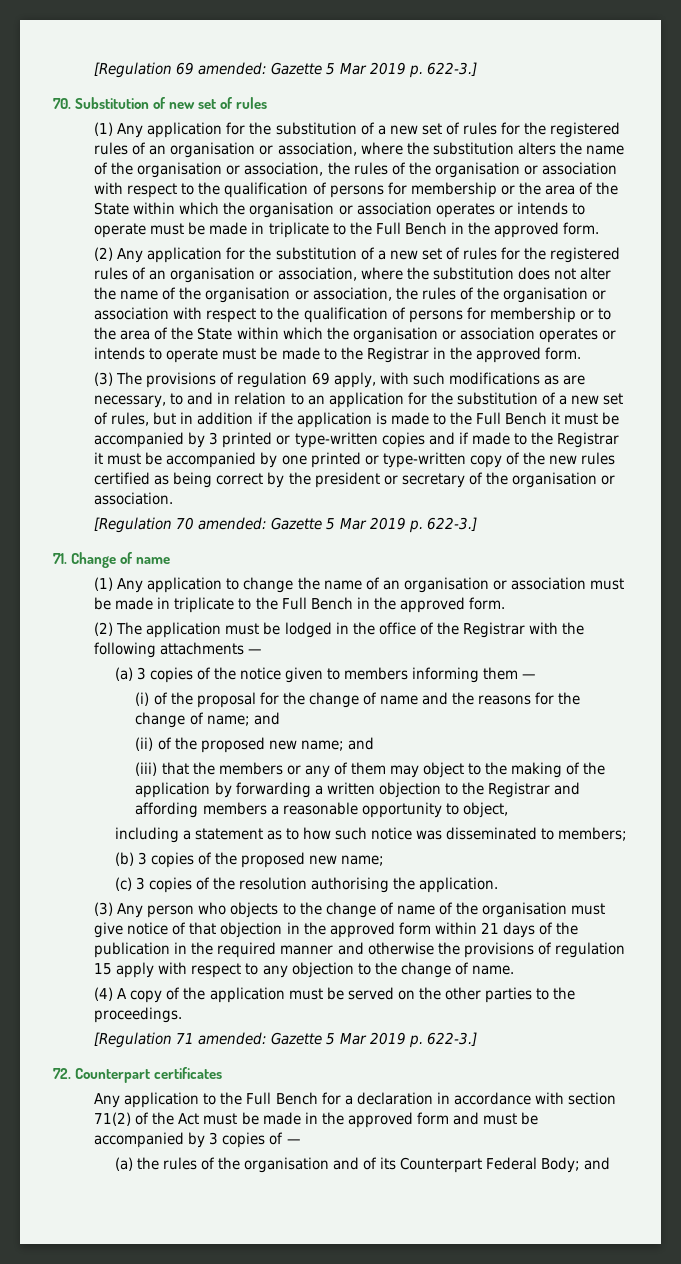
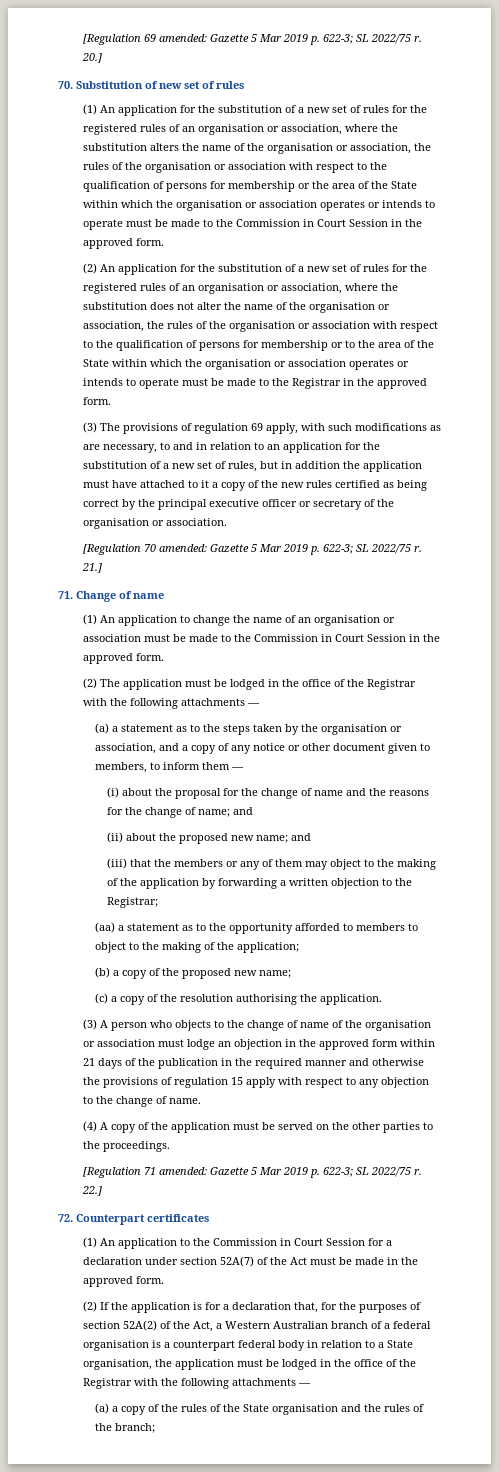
- [Regulation 69 amended: Gazette 5 Mar 2019 p. 622-3.]
+ [Regulation 69 amended: Gazette 5 Mar 2019 p. 622-3; SL 2022/75 r. 20.]
- (1) Any application for the substitution of a new set of rules for the registered rules of an organisation or association, where the substitution alters the name of the organisation or association, the rules of the organisation or association with respect to the qualification of persons for membership or the area of the State within which the organisation or association operates or intends to operate must be made in triplicate to the Full Bench in the approved form.
- (2) Any application for the substitution of a new set of rules for the registered rules of an organisation or association, where the substitution does not alter the name of the organisation or association, the rules of the organisation or association with respect to the qualification of persons for membership or to the area of the State within which the organisation or association operates or intends to operate must be made to the Registrar in the approved form.
+ (1) An application for the substitution of a new set of rules for the registered rules of an organisation or association, where the substitution alters the name of the organisation or association, the rules of the organisation or association with respect to the qualification of persons for membership or the area of the State within which the organisation or association operates or intends to operate must be made to the Commission in Court Session in the approved form.
+ (2) An application for the substitution of a new set of rules for the registered rules of an organisation or association, where the substitution does not alter the name of the organisation or association, the rules of the organisation or association with respect to the qualification of persons for membership or to the area of the State within which the organisation or association operates or intends to operate must be made to the Registrar in the approved form.
- (3) The provisions of regulation 69 apply, with such modifications as are necessary, to and in relation to an application for the substitution of a new set of rules, but in addition if the application is made to the Full Bench it must be accompanied by 3 printed or type-written copies and if made to the Registrar it must be accompanied by one printed or type-written copy of the new rules certified as being correct by the president or secretary of the organisation or association.
+ (3) The provisions of regulation 69 apply, with such modifications as are necessary, to and in relation to an application for the substitution of a new set of rules, but in addition the application must have attached to it a copy of the new rules certified as being correct by the principal executive officer or secretary of the organisation or association.
- [Regulation 70 amended: Gazette 5 Mar 2019 p. 622-3.]
+ [Regulation 70 amended: Gazette 5 Mar 2019 p. 622-3; SL 2022/75 r. 21.]
- (1) Any application to change the name of an organisation or association must be made in triplicate to the Full Bench in the approved form.
+ (1) An application to change the name of an organisation or association must be made to the Commission in Court Session in the approved form.
- (a) 3 copies of the notice given to members informing them —
+ (a) a statement as to the steps taken by the organisation or association, and a copy of any notice or other document given to members, to inform them —
- (i) of the proposal for the change of name and the reasons for the change of name; and
+ (i) about the proposal for the change of name and the reasons for the change of name; and
- (ii) of the proposed new name; and
+ (ii) about the proposed new name; and
- (iii) that the members or any of them may object to the making of the application by forwarding a written objection to the Registrar and affording members a reasonable opportunity to object,
- including a statement as to how such notice was disseminated to members;
+ (iii) that the members or any of them may object to the making of the application by forwarding a written objection to the Registrar;
+ (aa) a statement as to the opportunity afforded to members to object to the making of the application;
- (b) 3 copies of the proposed new name;
+ (b) a copy of the proposed new name;
- (c) 3 copies of the resolution authorising the application.
+ (c) a copy of the resolution authorising the application.
- (3) Any person who objects to the change of name of the organisation must give notice of that objection in the approved form within 21 days of the publication in the required manner and otherwise the provisions of regulation 15 apply with respect to any objection to the change of name.
+ (3) A person who objects to the change of name of the organisation or association must lodge an objection in the approved form within 21 days of the publication in the required manner and otherwise the provisions of regulation 15 apply with respect to any objection to the change of name.
- [Regulation 71 amended: Gazette 5 Mar 2019 p. 622-3.]
+ [Regulation 71 amended: Gazette 5 Mar 2019 p. 622-3; SL 2022/75 r. 22.]
- Any application to the Full Bench for a declaration in accordance with section 71(2) of the Act must be made in the approved form and must be accompanied by 3 copies of —
- (a) the rules of the organisation and of its Counterpart Federal Body; and
+ (1) An application to the Commission in Court Session for a declaration under section 52A(7) of the Act must be made in the approved form.
+ (2) If the application is for a declaration that, for the purposes of section 52A(2) of the Act, a Western Australian branch of a federal organisation is a counterpart federal body in relation to a State organisation, the application must be lodged in the office of the Registrar with the following attachments —
+ (a) a copy of the rules of the State organisation and the rules of the branch;

